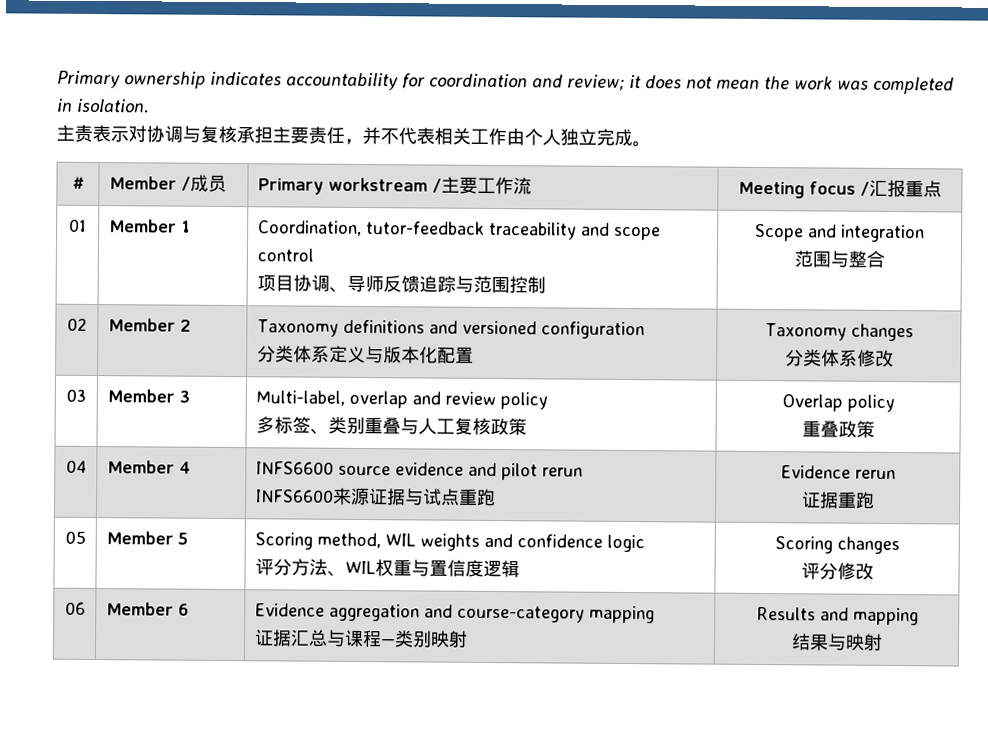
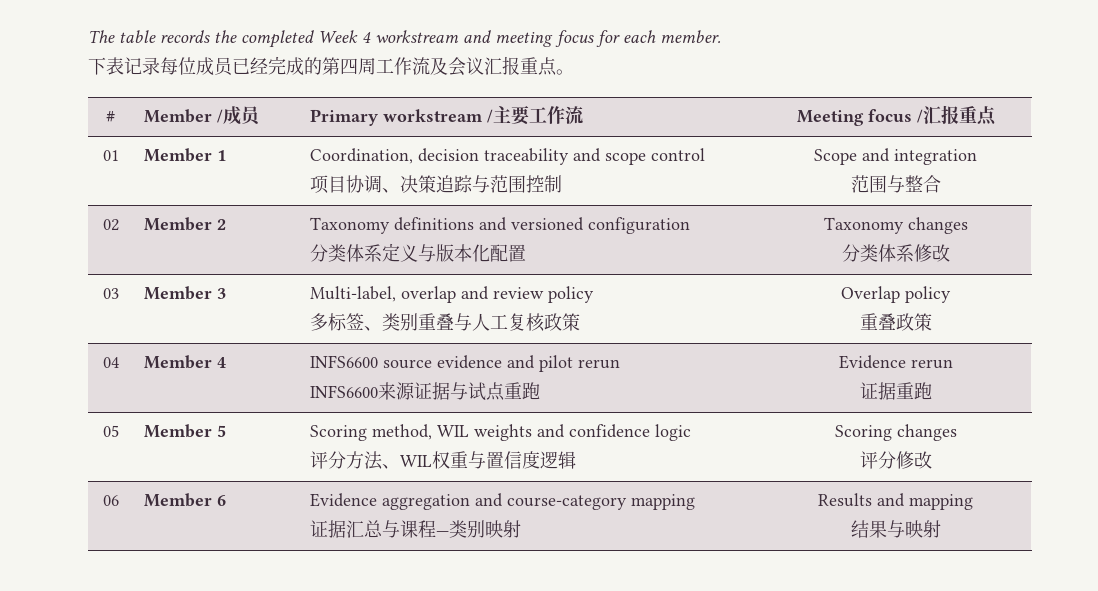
- Primary ownership indicates accountability for coordination and review; it does not mean the work was completed in isolation.
- 主责表示对协调与复核承担主要责任，并不代表相关工作由个人独立完成。
+ The table records the completed Week 4 workstream and meeting focus for each member.
+ 下表记录每位成员已经完成的第四周工作流及会议汇报重点。
- 01 | Member 1 | Coordination, tutor-feedback traceability and scope control
- 项目协调、导师反馈追踪与范围控制 | Scope and integration
+ 01 | Member 1 | Coordination, decision traceability and scope control
+ 项目协调、决策追踪与范围控制 | Scope and integration

